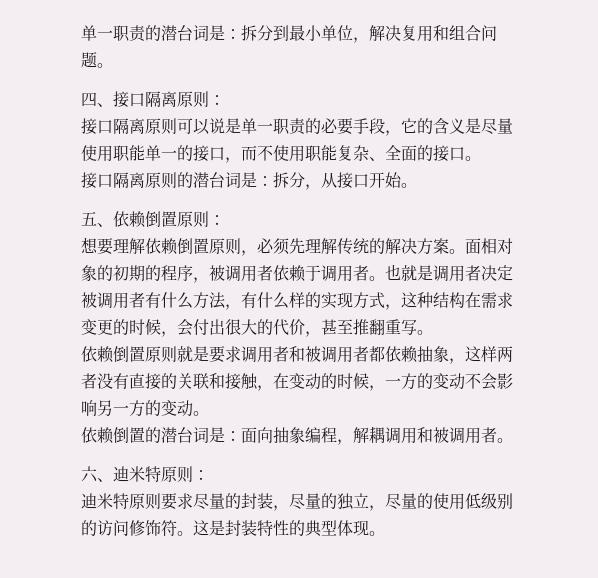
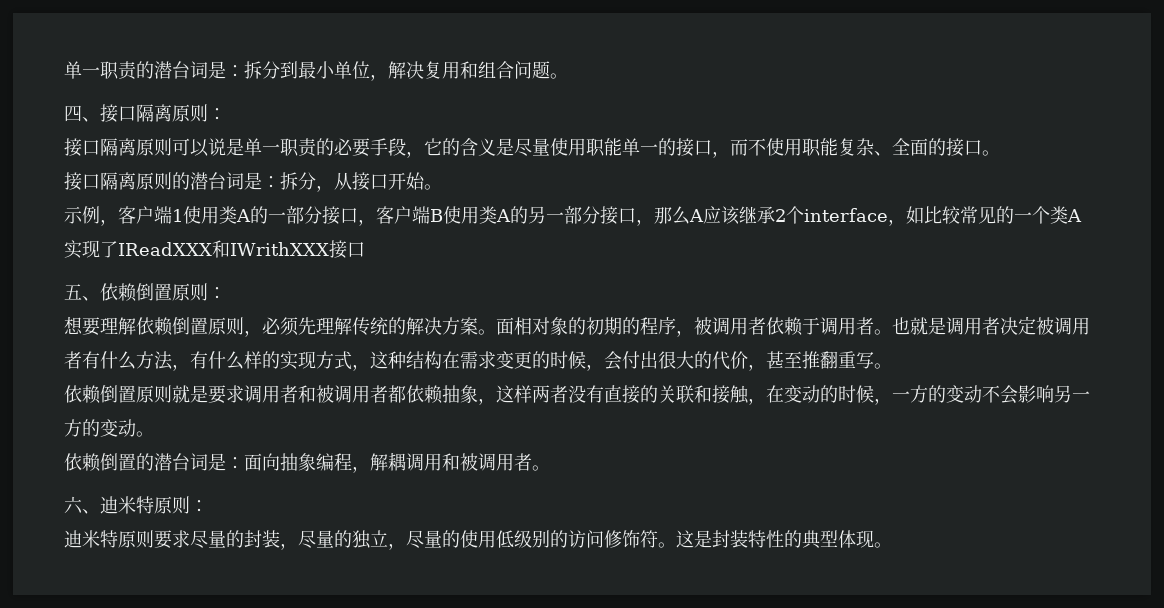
+ 示例，客户端1使用类A的一部分接口，客户端B使用类A的另一部分接口，那么A应该继承2个interface，如比较常见的一个类A实现了IReadXXX和IWrithXXX接口

